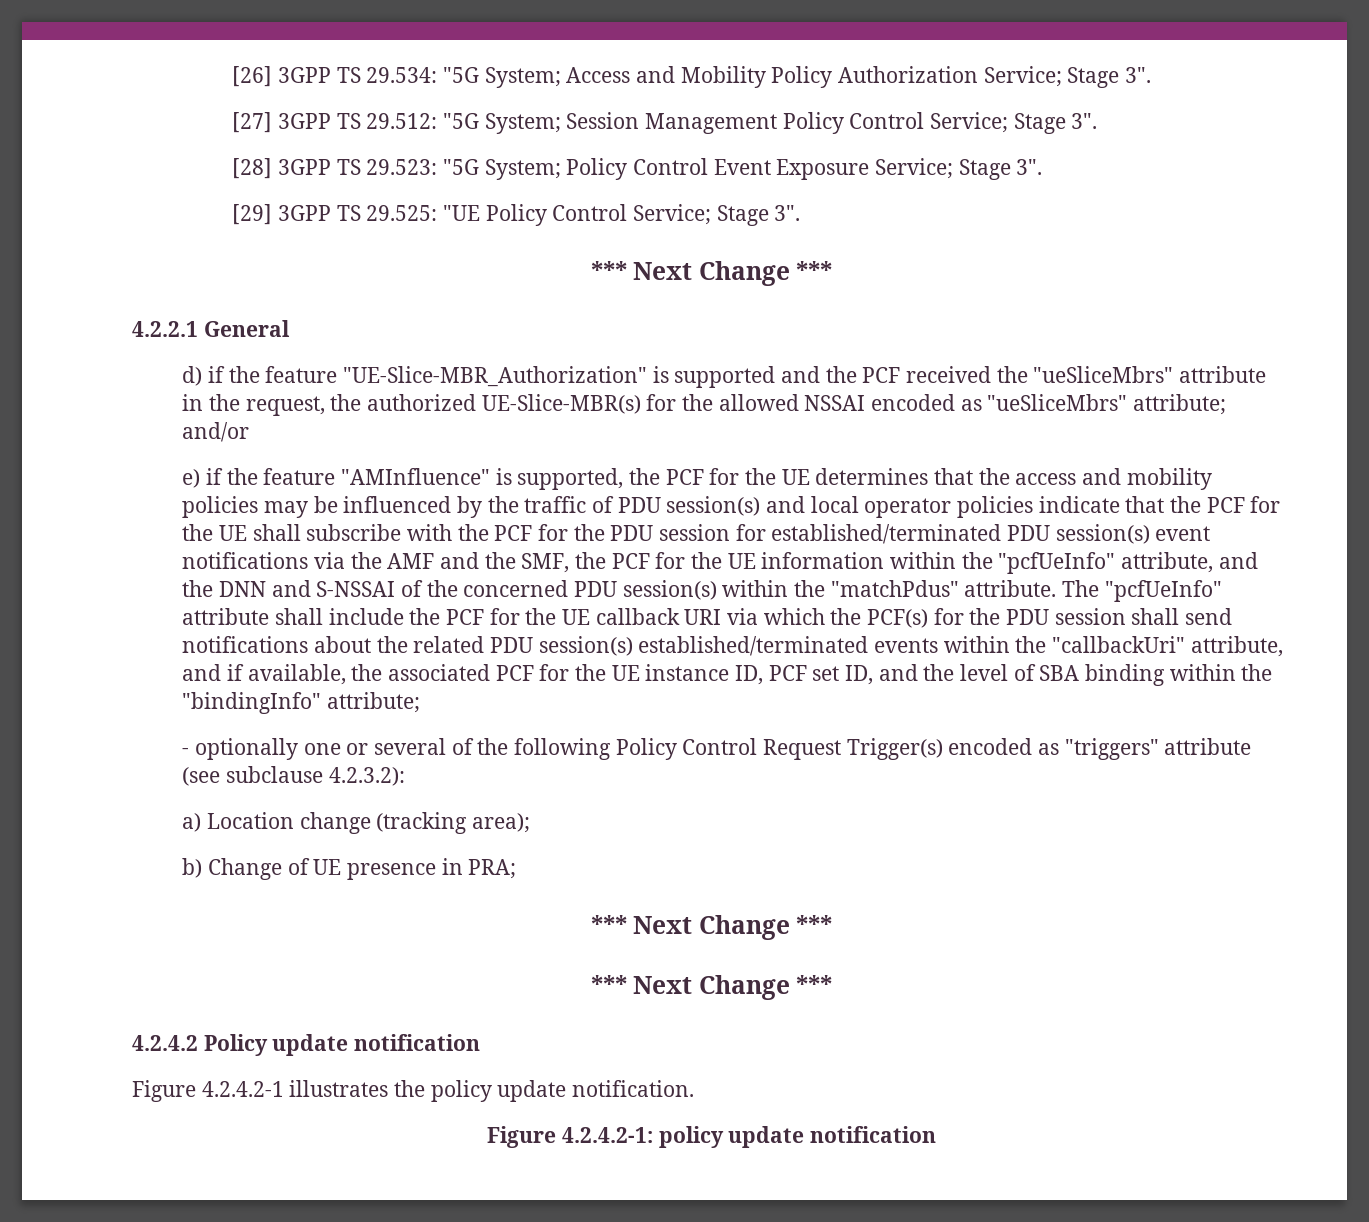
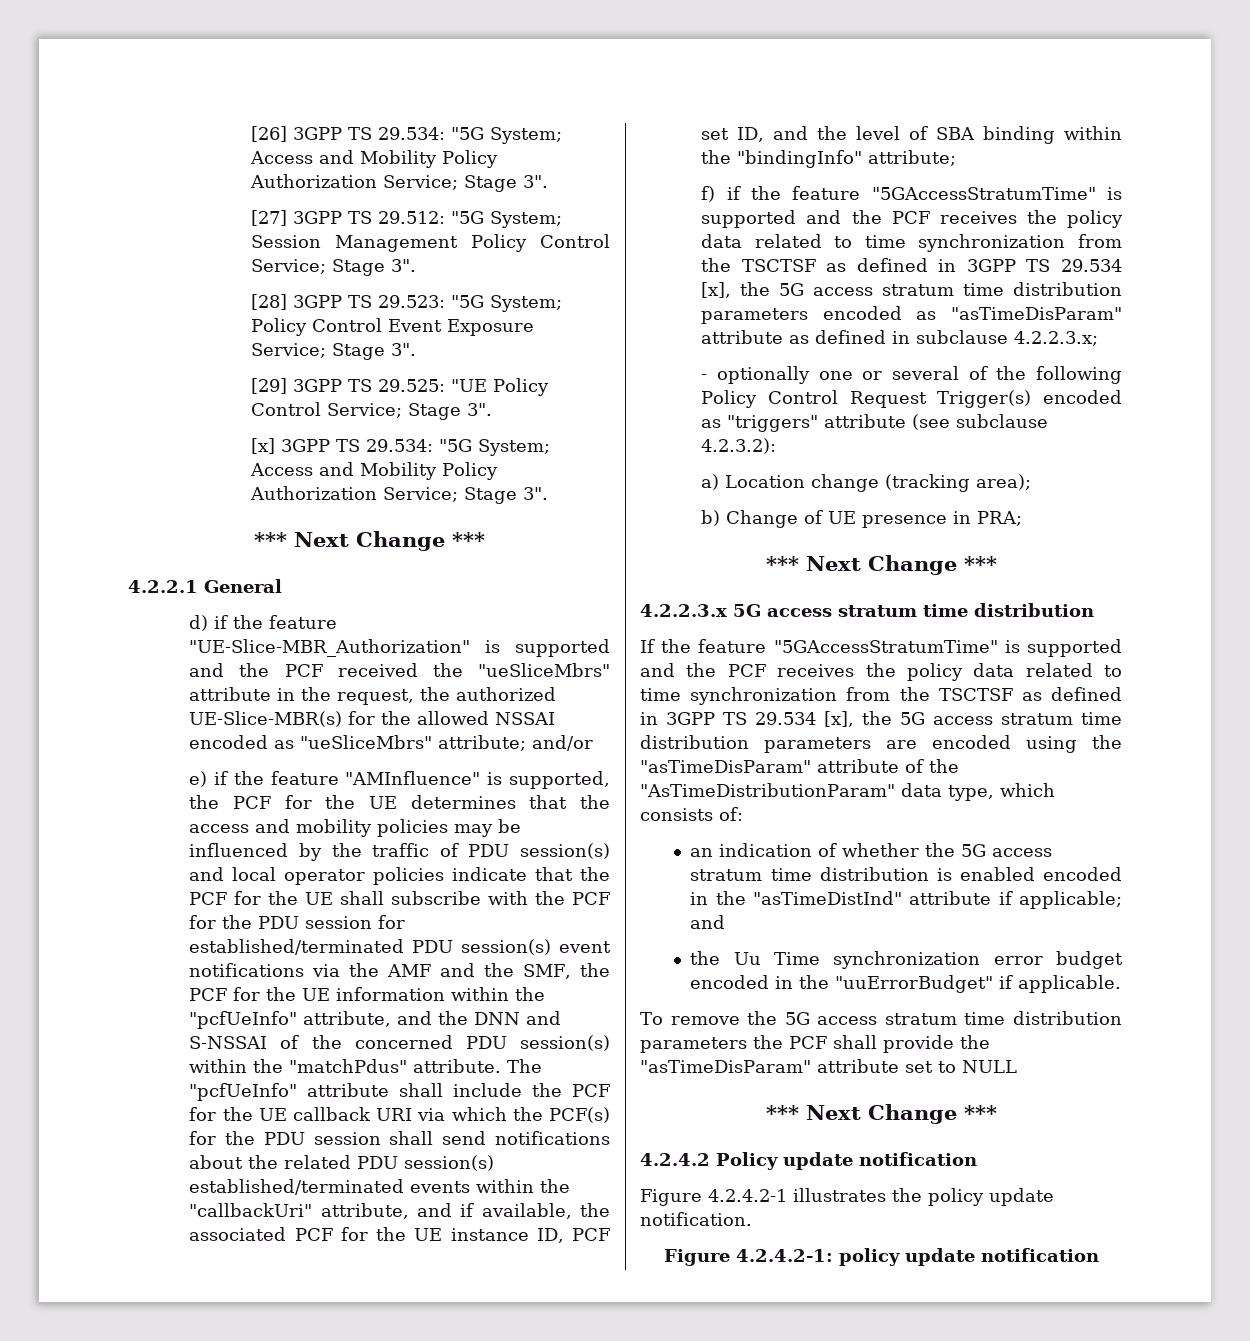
+ [x] 3GPP TS 29.534: "5G System; Access and Mobility Policy Authorization Service; Stage 3".
+ f) if the feature "5GAccessStratumTime" is supported and the PCF receives the policy data related to time synchronization from the TSCTSF as defined in 3GPP TS 29.534 [x], the 5G access stratum time distribution parameters encoded as "asTimeDisParam" attribute as defined in subclause 4.2.2.3.x;
+ 4.2.2.3.x 5G access stratum time distribution
+ If the feature "5GAccessStratumTime" is supported and the PCF receives the policy data related to time synchronization from the TSCTSF as defined in 3GPP TS 29.534 [x], the 5G access stratum time distribution parameters are encoded using the "asTimeDisParam" attribute of the "AsTimeDistributionParam" data type, which consists of:
+ an indication of whether the 5G access stratum time distribution is enabled encoded in the "asTimeDistInd" attribute if applicable; and
+ the Uu Time synchronization error budget encoded in the "uuErrorBudget" if applicable.
+ To remove the 5G access stratum time distribution parameters the PCF shall provide the "asTimeDisParam" attribute set to NULL

